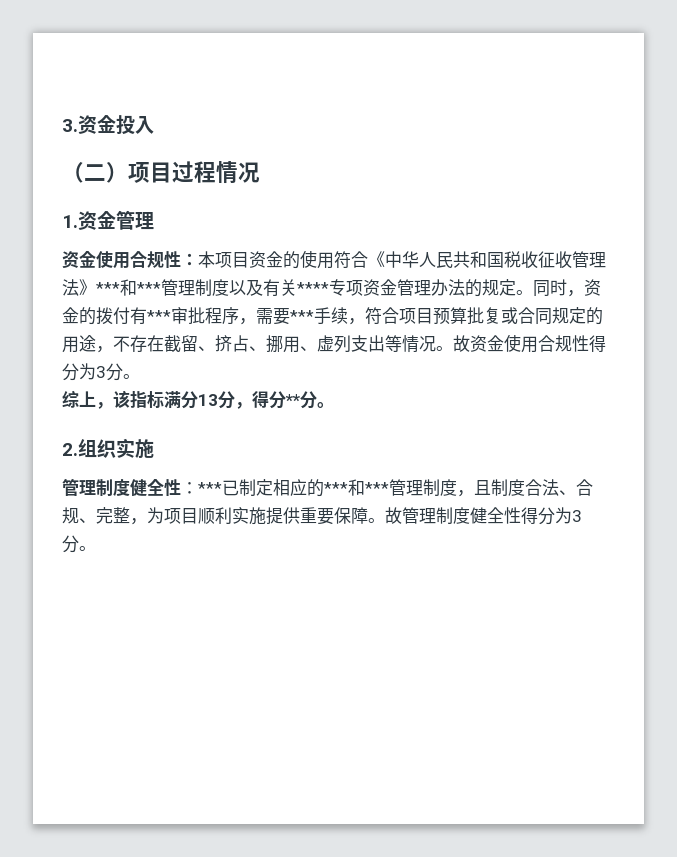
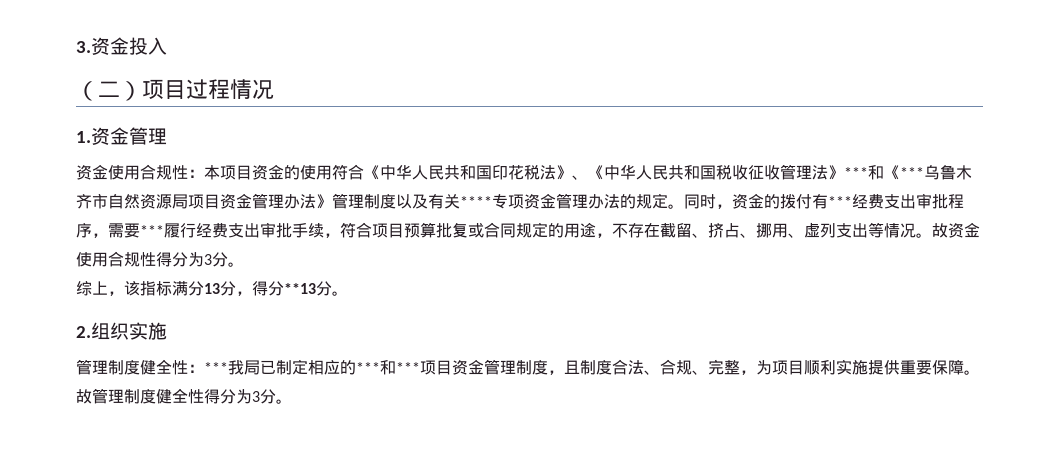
- 资金使用合规性：本项目资金的使用符合《中华人民共和国税收征收管理法》***和***管理制度以及有关****专项资金管理办法的规定。
+ 资金使用合规性：本项目资金的使用符合《中华人民共和国印花税法》、《中华人民共和国税收征收管理法》***和《***乌鲁木齐市自然资源局项目资金管理办法》管理制度以及有关****专项资金管理办法的规定。
- 同时，资金的拨付有***审批程序，需要***手续，符合项目预算批复或合同规定的用途，不存在截留、挤占、挪用、虚列支出等情况。
+ 同时，资金的拨付有***经费支出审批程序，需要***履行经费支出审批手续，符合项目预算批复或合同规定的用途，不存在截留、挤占、挪用、虚列支出等情况。
- 综上，该指标满分13分，得分**分。
+ 综上，该指标满分13分，得分**13分。
- 管理制度健全性：***已制定相应的***和***管理制度，且制度合法、合规、完整，为项目顺利实施提供重要保障。
+ 管理制度健全性：***我局已制定相应的***和***项目资金管理制度，且制度合法、合规、完整，为项目顺利实施提供重要保障。

